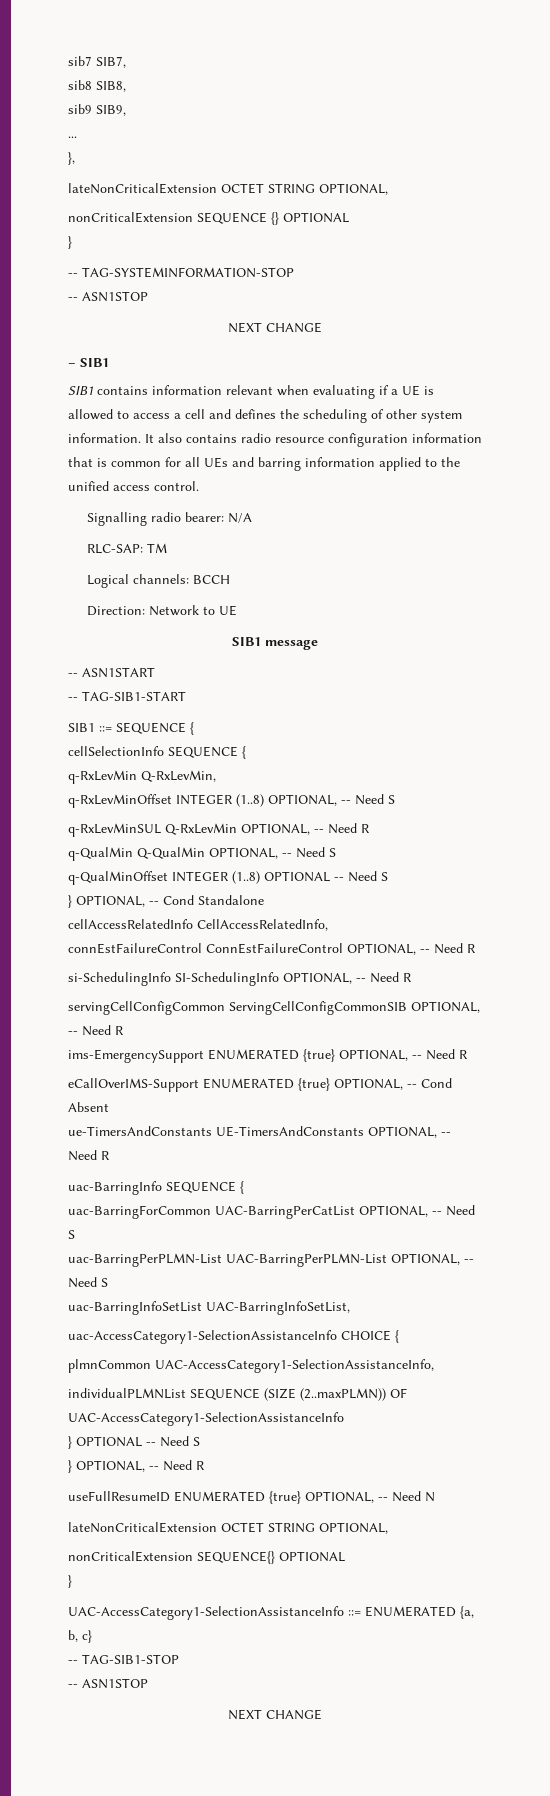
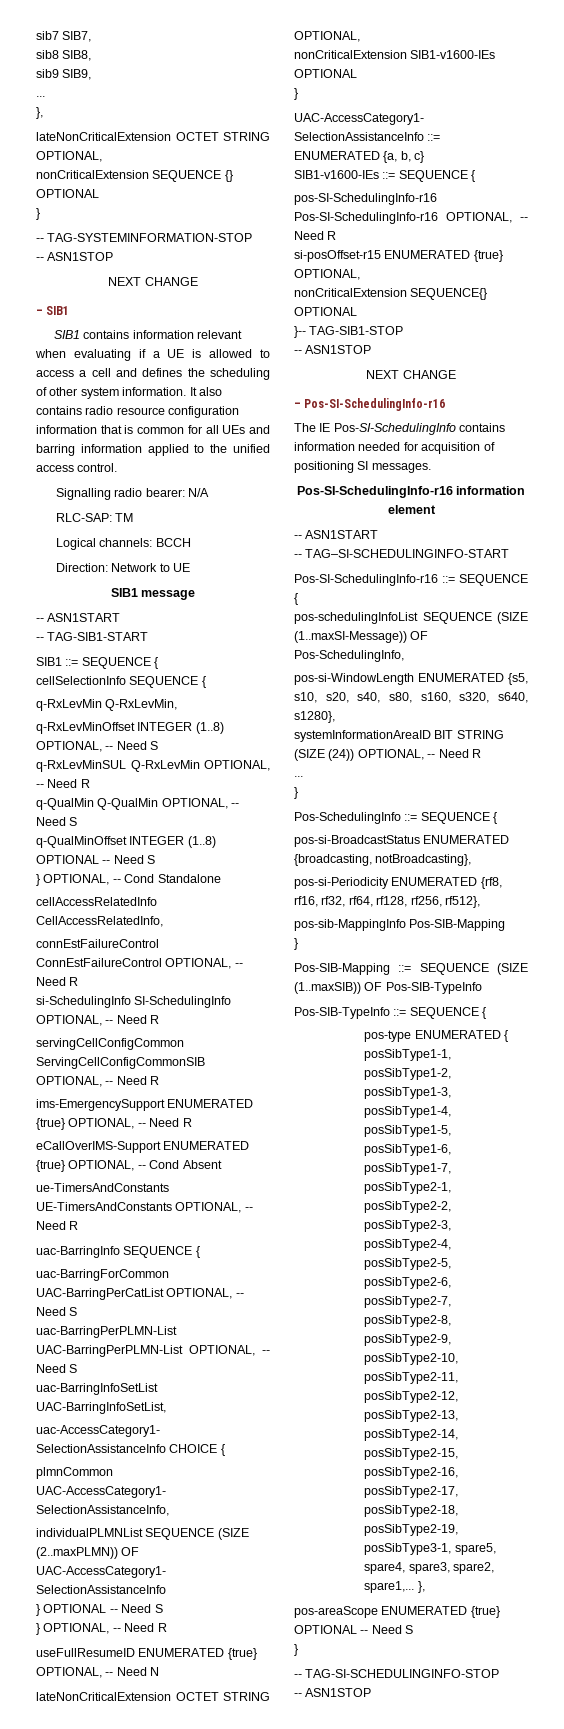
- nonCriticalExtension SEQUENCE{} OPTIONAL
+ nonCriticalExtension SIB1-v1600-IEs OPTIONAL
- -- TAG-SIB1-STOP
+ SIB1-v1600-IEs ::= SEQUENCE {
+ pos-SI-SchedulingInfo-r16 Pos-SI-SchedulingInfo-r16 OPTIONAL, -- Need R
+ si-posOffset-r15 ENUMERATED {true} OPTIONAL,
+ nonCriticalExtension SEQUENCE{} OPTIONAL
+ }-- TAG-SIB1-STOP
+ – Pos-SI-SchedulingInfo-r16
+ The IE Pos-SI-SchedulingInfo contains information needed for acquisition of positioning SI messages.
+ Pos-SI-SchedulingInfo-r16 information element
+ -- ASN1START
+ -- TAG–SI-SCHEDULINGINFO-START
+ Pos-SI-SchedulingInfo-r16 ::= SEQUENCE {
+ pos-schedulingInfoList SEQUENCE (SIZE (1..maxSI-Message)) OF Pos-SchedulingInfo,
+ pos-si-WindowLength ENUMERATED {s5, s10, s20, s40, s80, s160, s320, s640, s1280},
+ systemInformationAreaID BIT STRING (SIZE (24)) OPTIONAL, -- Need R
+ ...
+ }
+ Pos-SchedulingInfo ::= SEQUENCE {
+ pos-si-BroadcastStatus ENUMERATED {broadcasting, notBroadcasting},
+ pos-si-Periodicity ENUMERATED {rf8, rf16, rf32, rf64, rf128, rf256, rf512},
+ pos-sib-MappingInfo Pos-SIB-Mapping
+ }
+ Pos-SIB-Mapping ::= SEQUENCE (SIZE (1..maxSIB)) OF Pos-SIB-TypeInfo
+ Pos-SIB-TypeInfo ::= SEQUENCE {
+ pos-type ENUMERATED { posSibType1-1, posSibType1-2, posSibType1-3, posSibType1-4, posSibType1-5, posSibType1-6, posSibType1-7, posSibType2-1, posSibType2-2, posSibType2-3, posSibType2-4, posSibType2-5, posSibType2-6, posSibType2-7, posSibType2-8, posSibType2-9, posSibType2-10, posSibType2-11, posSibType2-12, posSibType2-13, posSibType2-14, posSibType2-15, posSibType2-16, posSibType2-17, posSibType2-18, posSibType2-19, posSibType3-1, spare5, spare4, spare3, spare2, spare1,... },
+ pos-areaScope ENUMERATED {true} OPTIONAL -- Need S
+ }
+ -- TAG-SI-SCHEDULINGINFO-STOP
+ -- ASN1STOP

